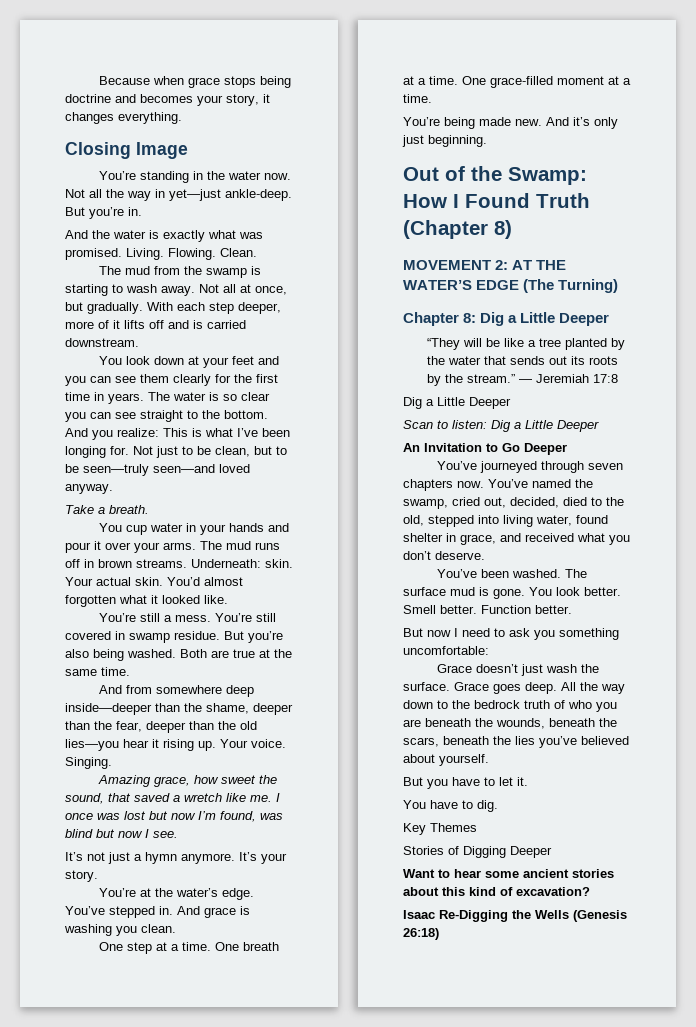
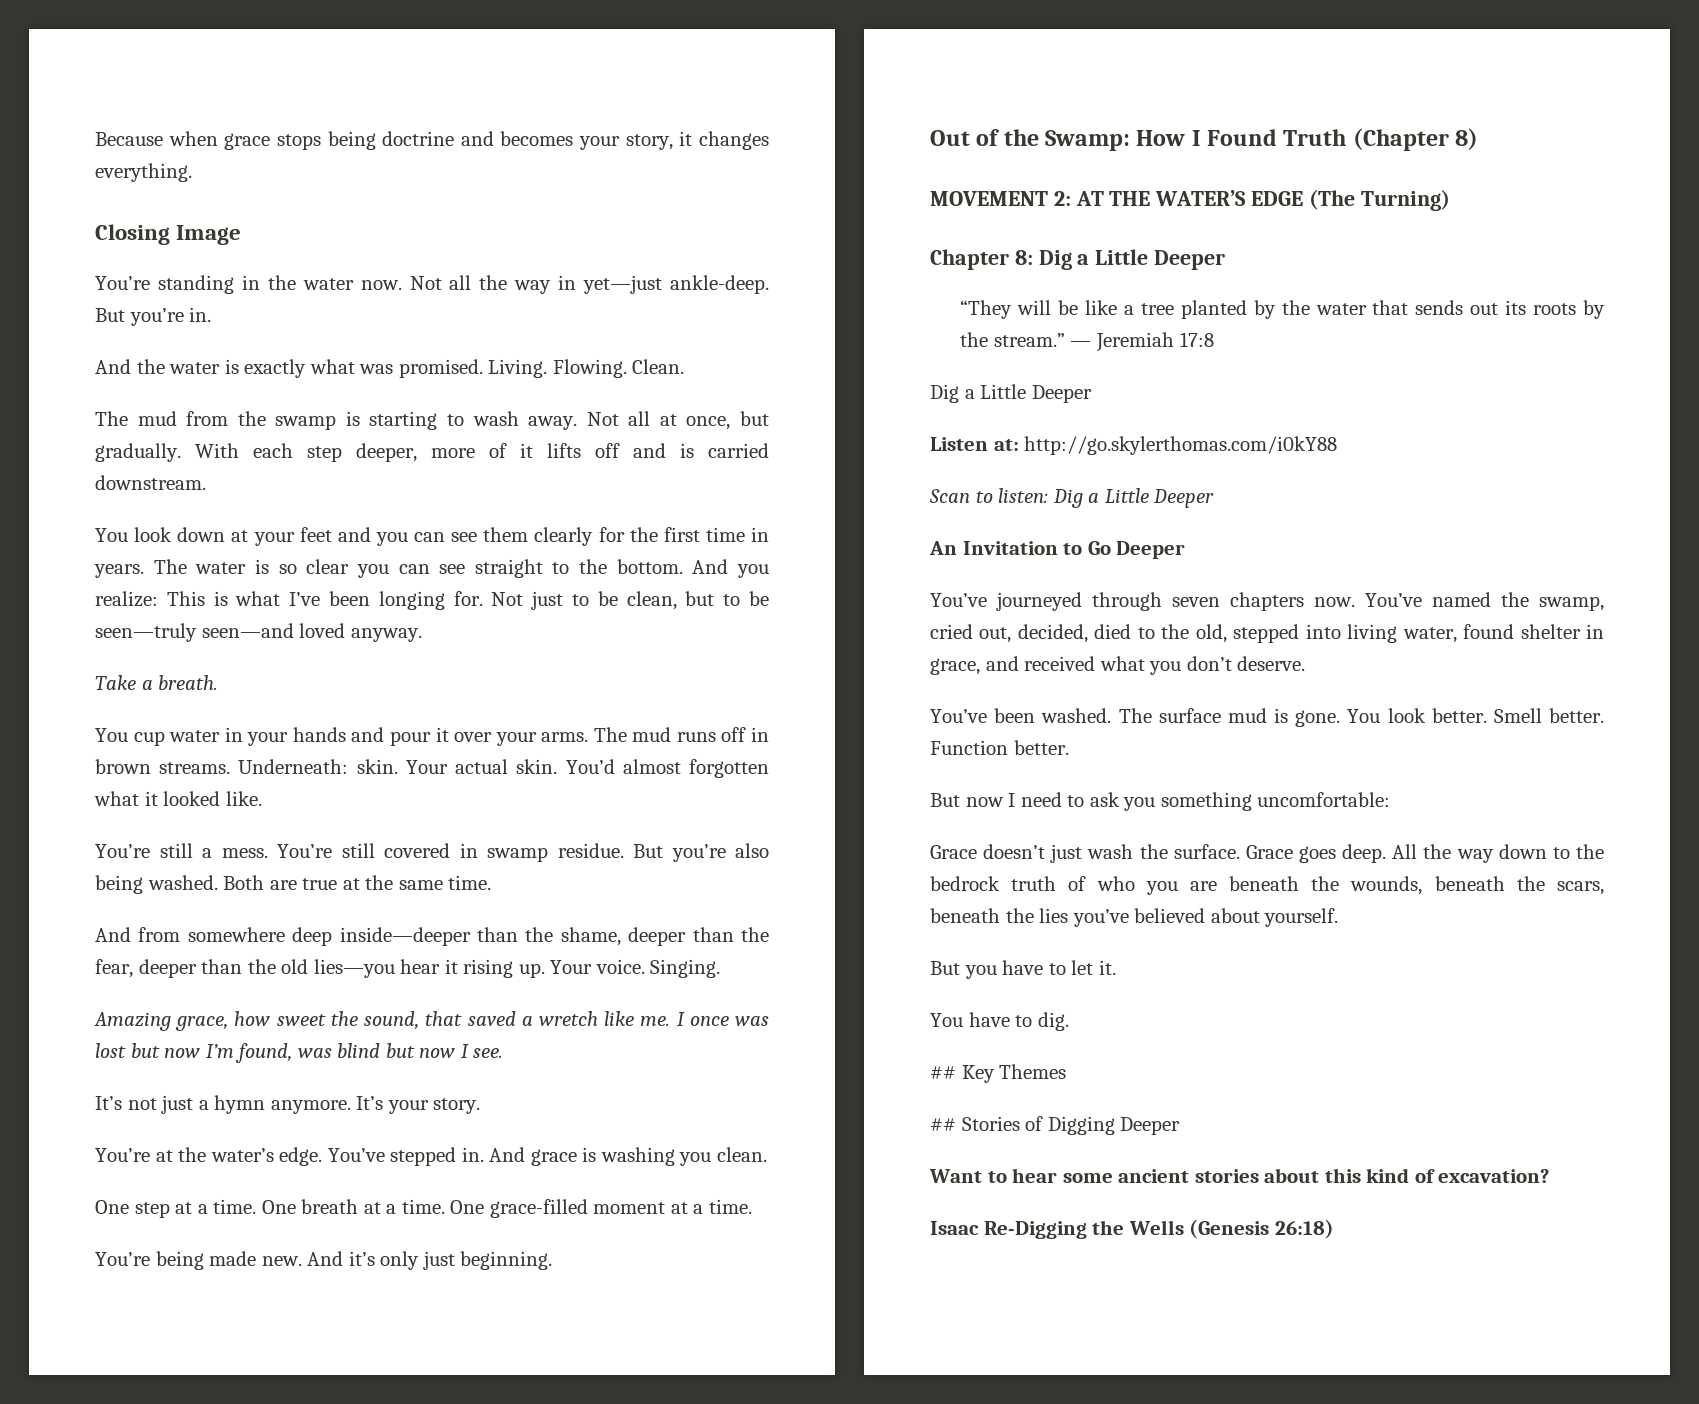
+ Listen at: http://go.skylerthomas.com/i0kY88
- Key Themes
+ ## Key Themes
- Stories of Digging Deeper
+ ## Stories of Digging Deeper

